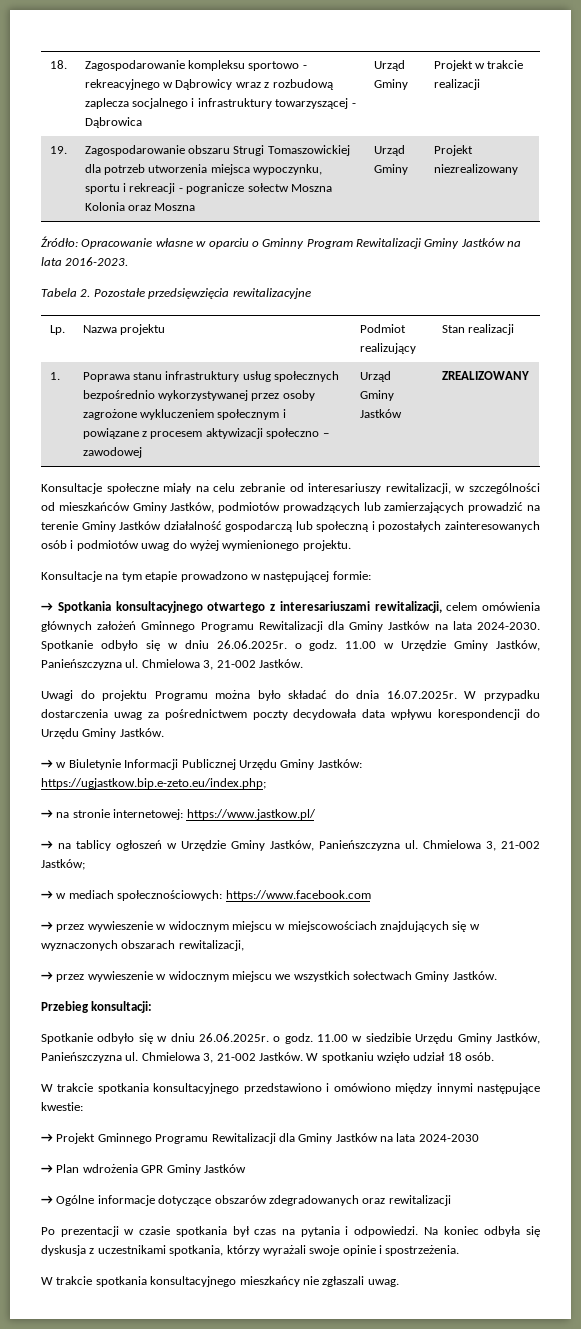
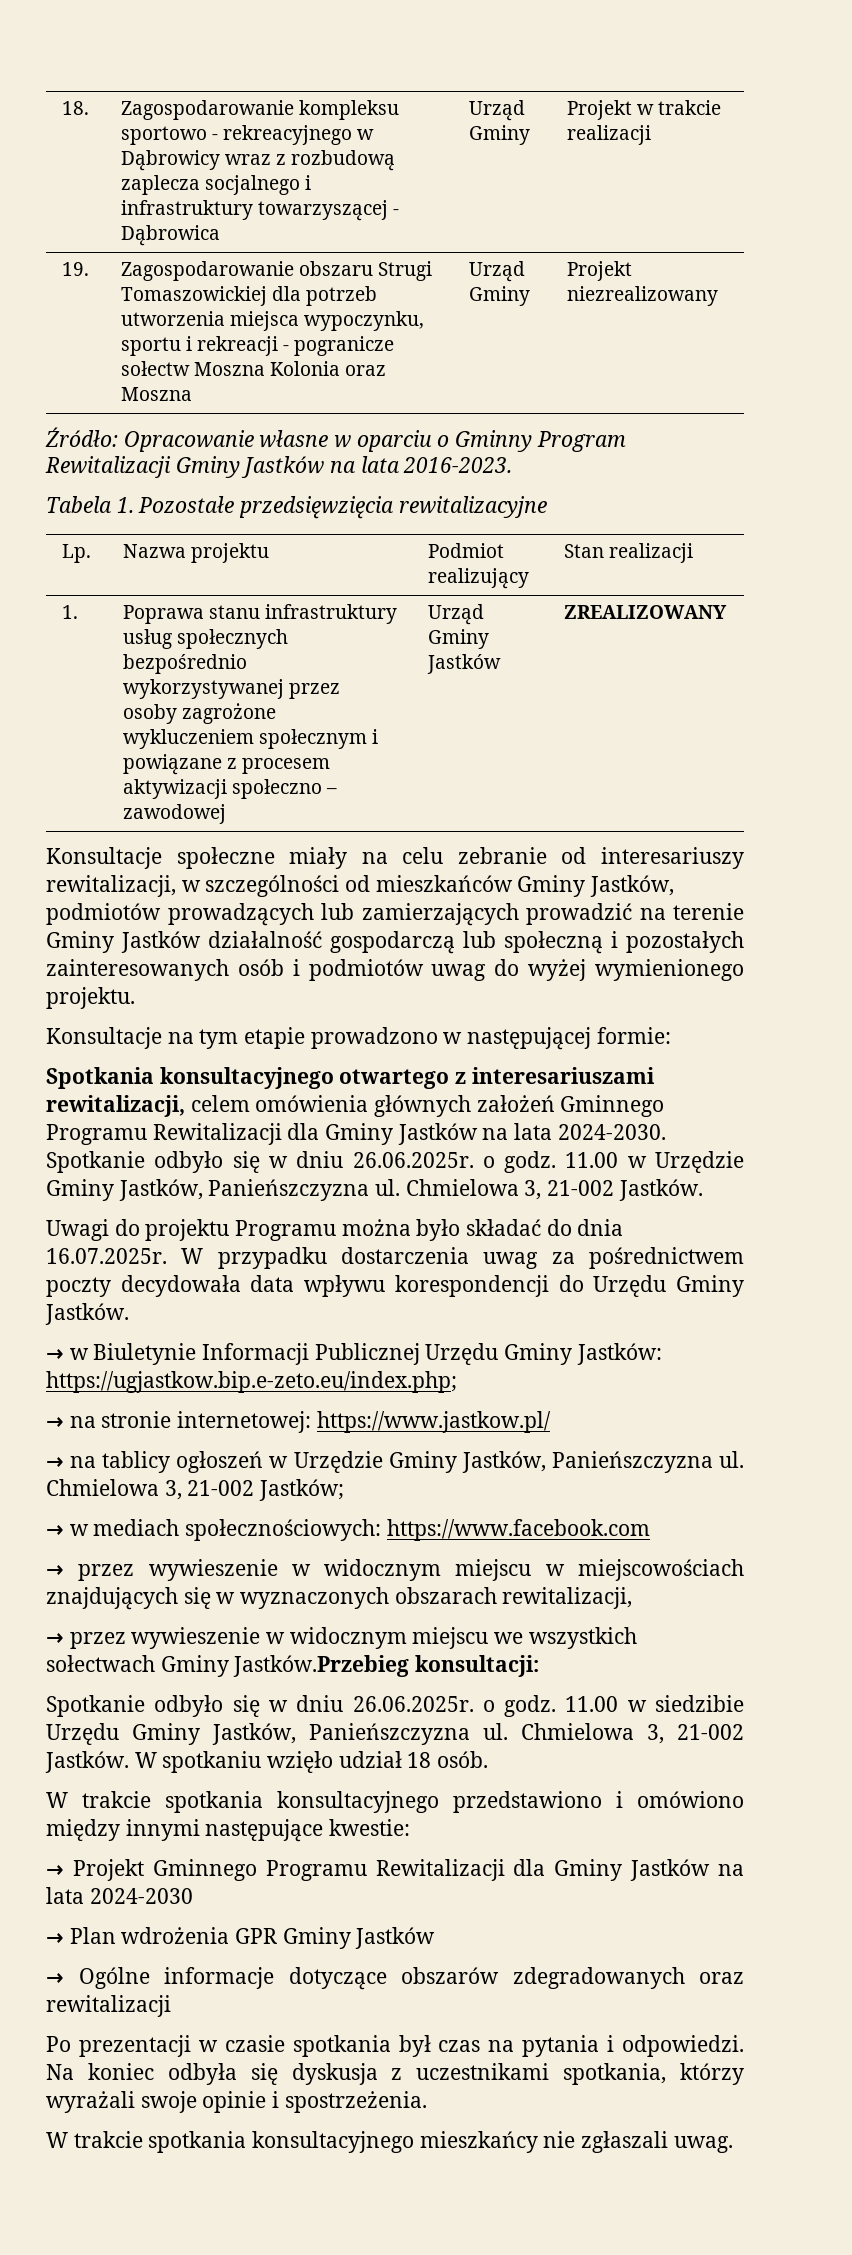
- Tabela 2. Pozostałe przedsięwzięcia rewitalizacyjne
+ Tabela 1. Pozostałe przedsięwzięcia rewitalizacyjne
- → Spotkania konsultacyjnego otwartego z interesariuszami rewitalizacji, celem omówienia głównych założeń Gminnego Programu Rewitalizacji dla Gminy Jastków na lata 2024-2030.
+ Spotkania konsultacyjnego otwartego z interesariuszami rewitalizacji, celem omówienia głównych założeń Gminnego Programu Rewitalizacji dla Gminy Jastków na lata 2024-2030.
- → przez wywieszenie w widocznym miejscu we wszystkich sołectwach Gminy Jastków.
- Przebieg konsultacji:
+ → przez wywieszenie w widocznym miejscu we wszystkich sołectwach Gminy Jastków.Przebieg konsultacji:

